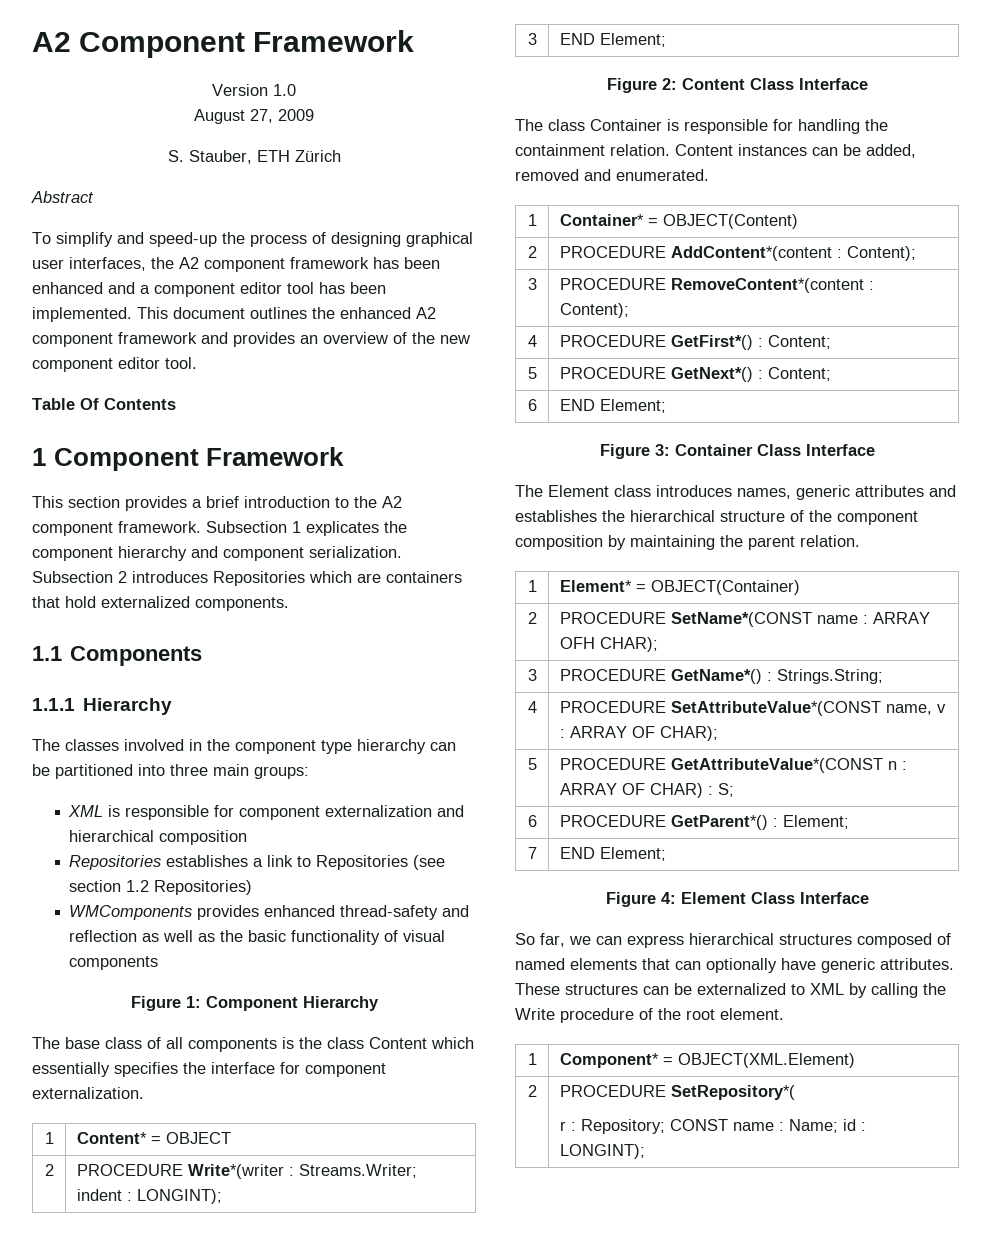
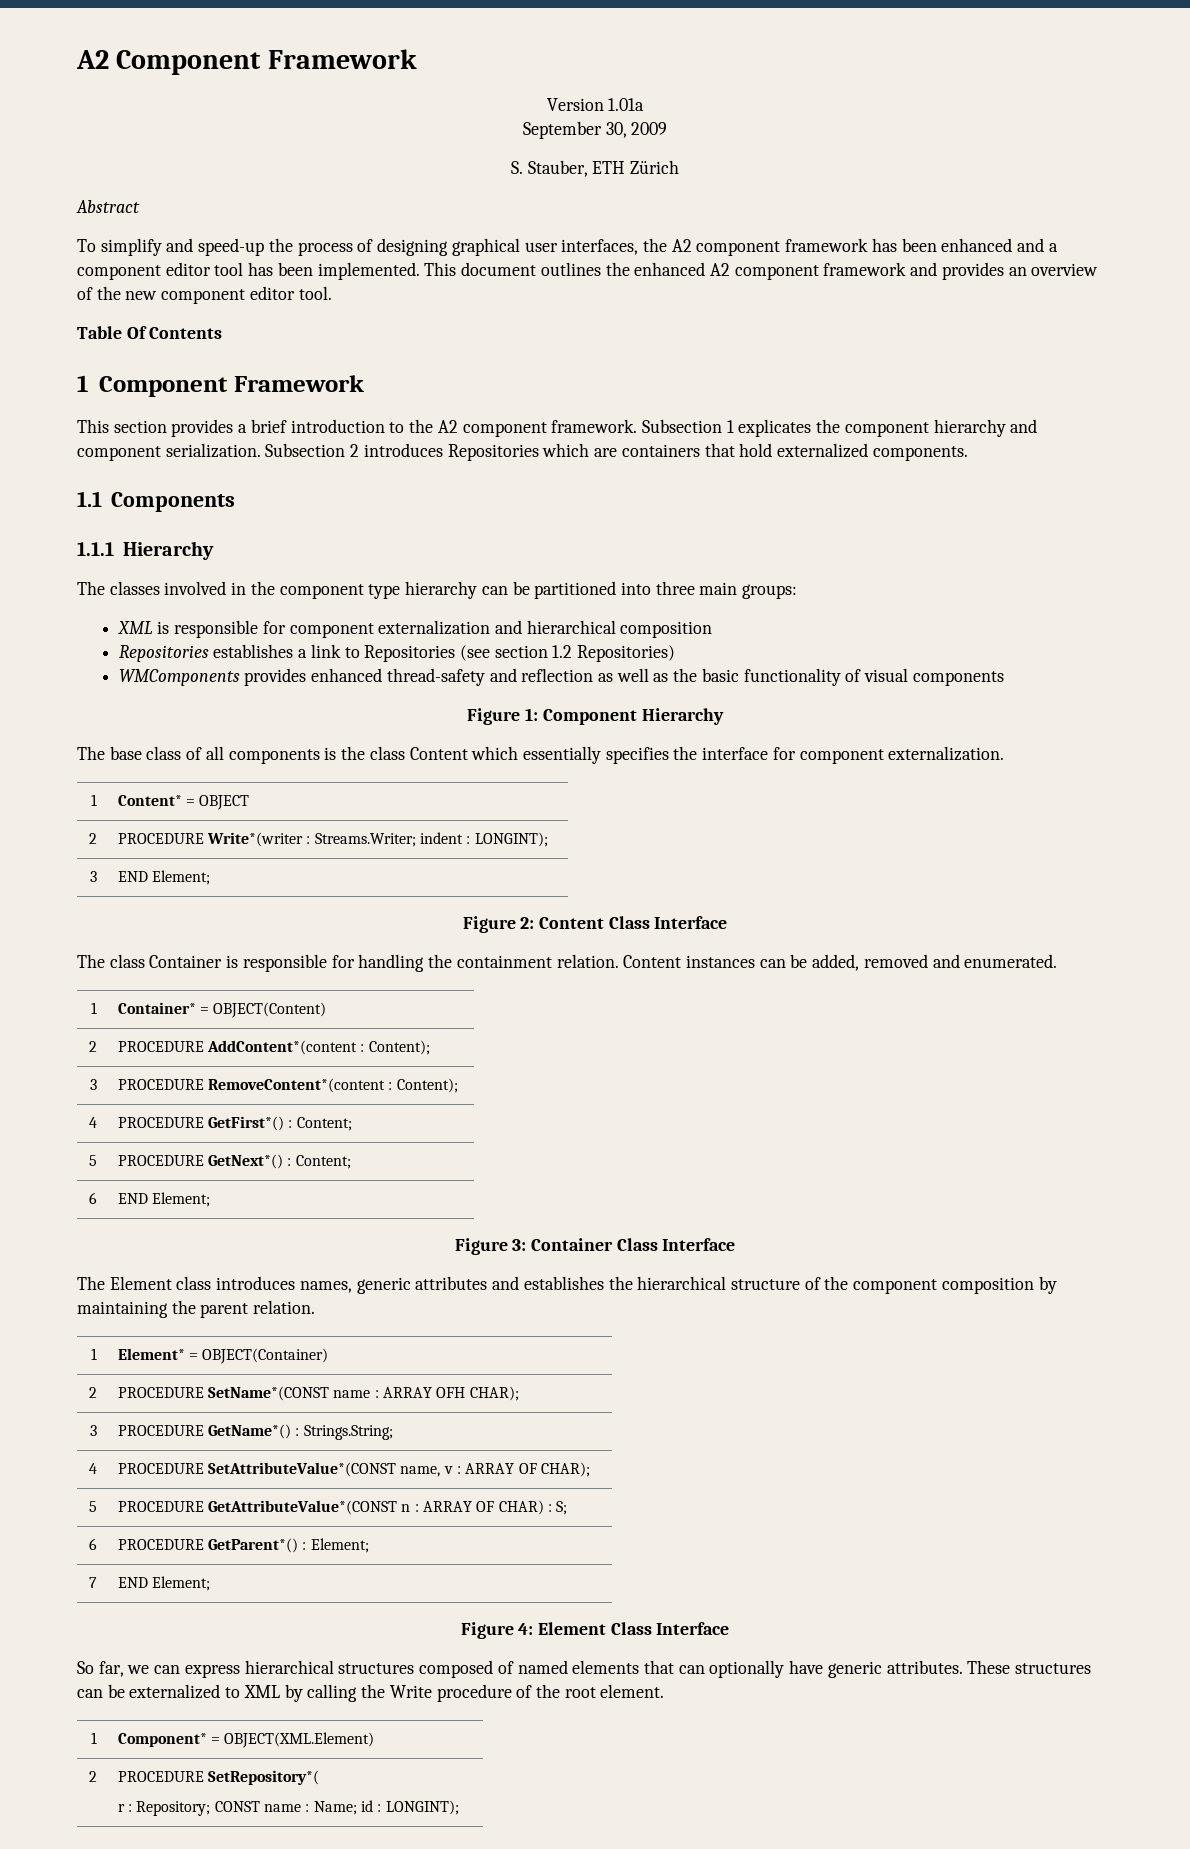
- Version 1.0
- August 27, 2009
+ Version 1.01a
+ September 30, 2009

